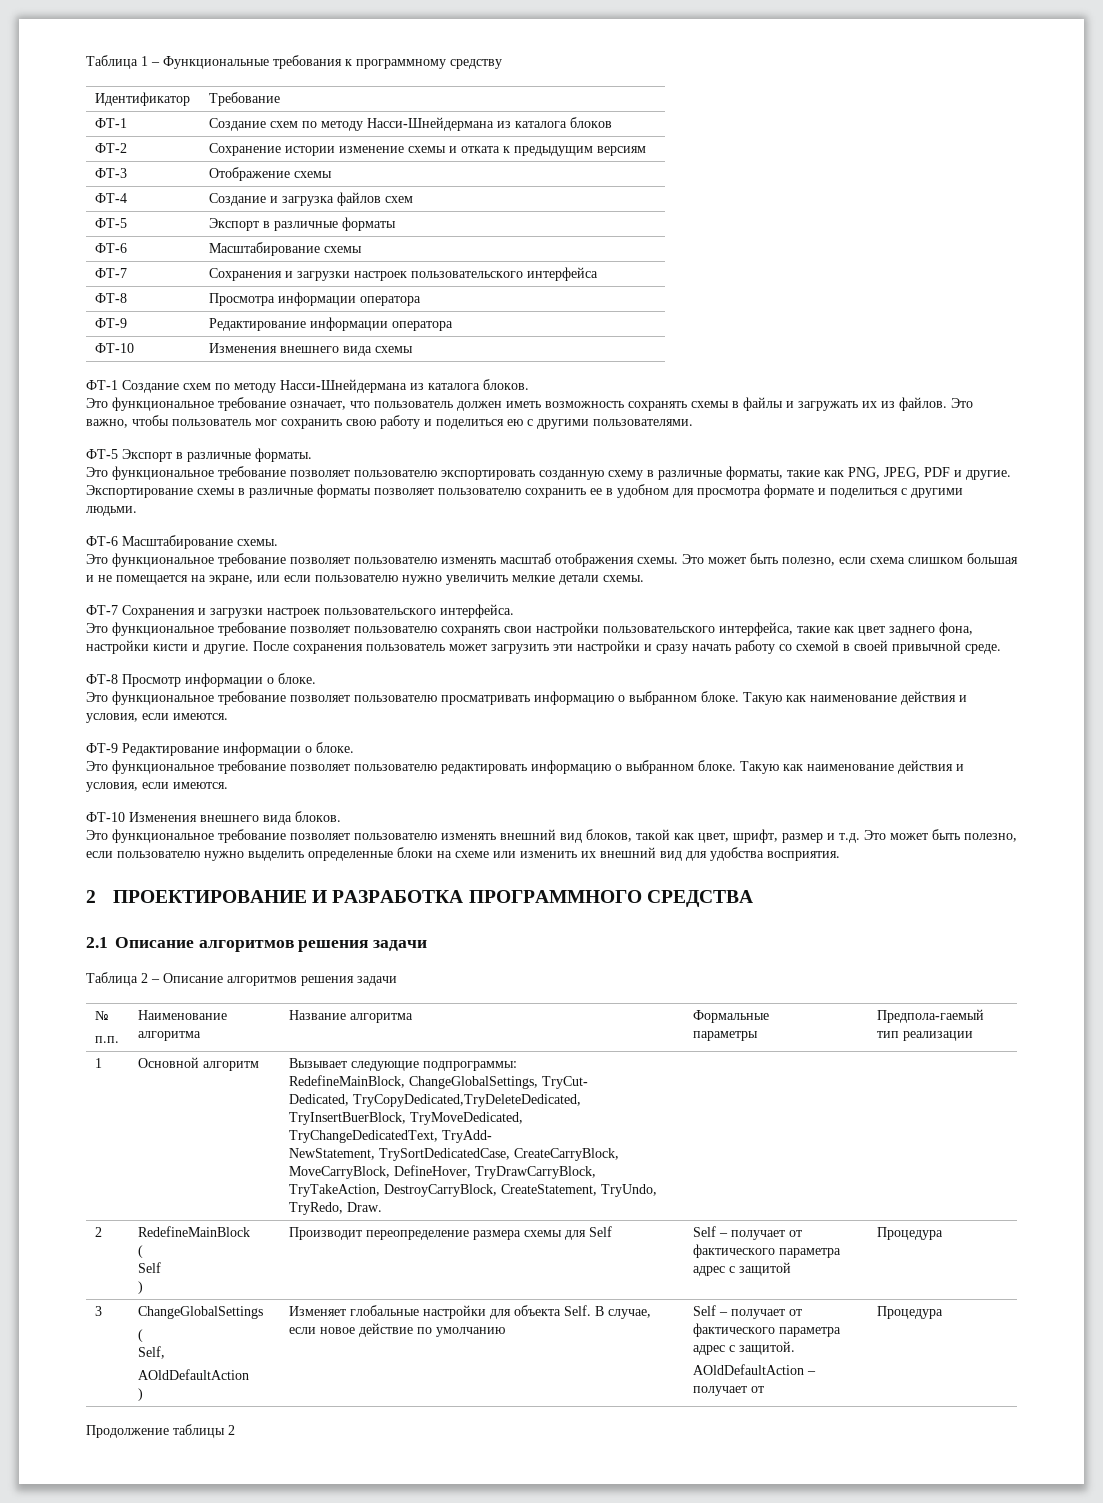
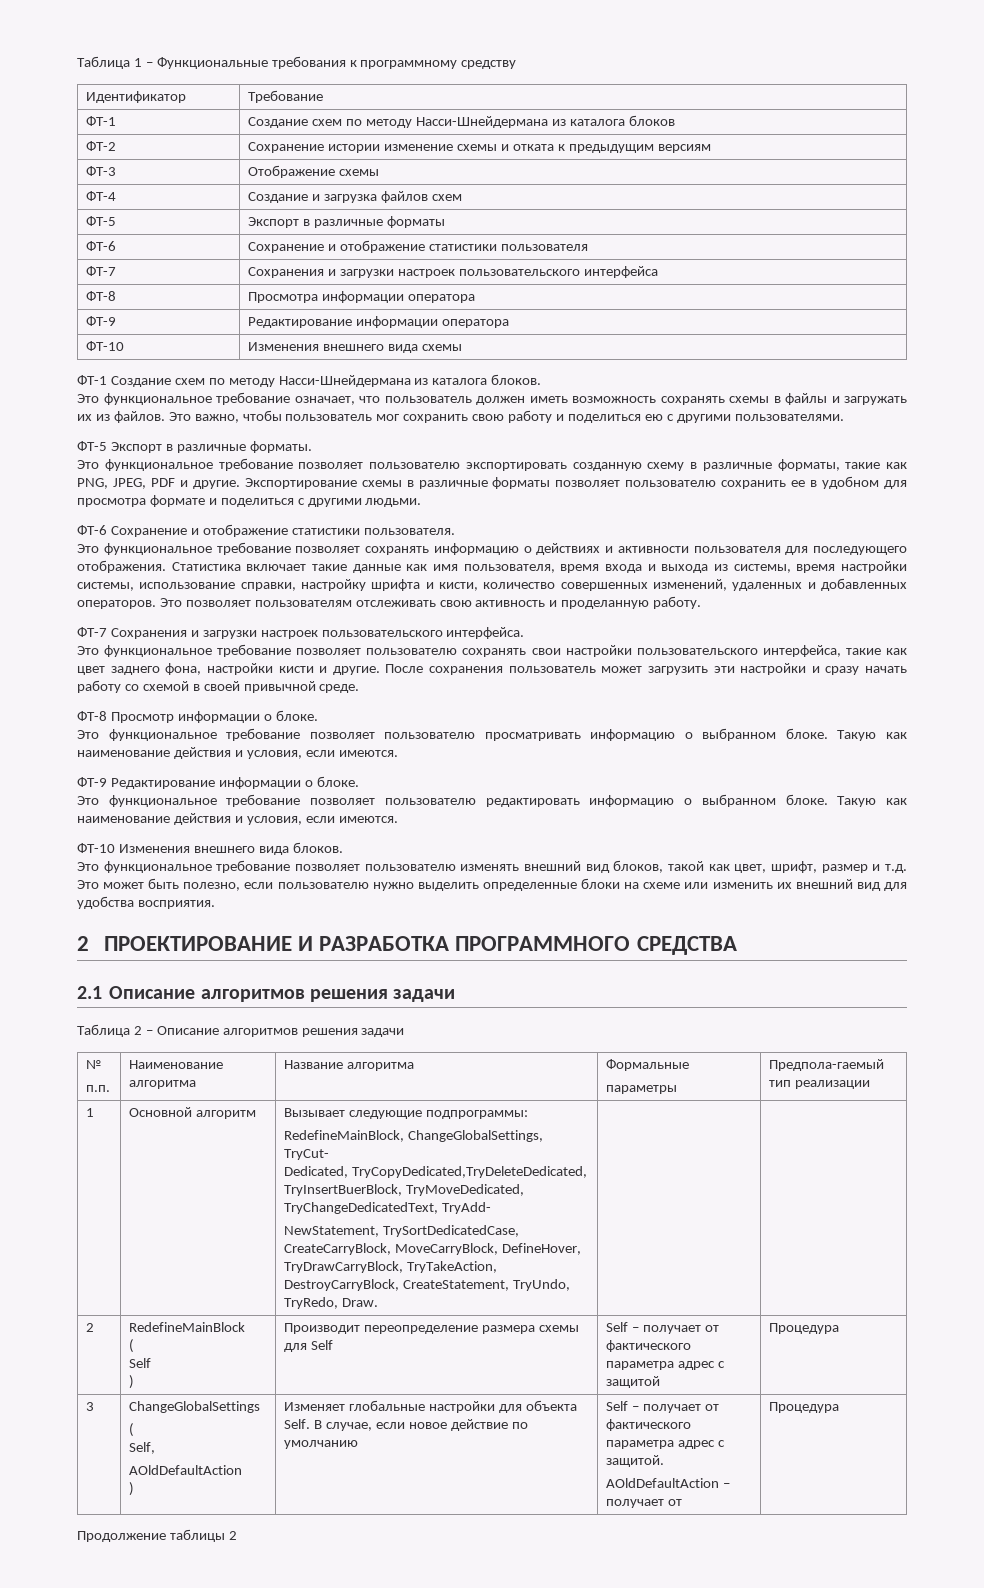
- ФТ-6 | Масштабирование схемы
+ ФТ-6 | Сохранение и отображение статистики пользователя
- ФТ-6 Масштабирование схемы.
- Это функциональное требование позволяет пользователю изменять масштаб отображения схемы. Это может быть полезно, если схема слишком большая и не помещается на экране, или если пользователю нужно увеличить мелкие детали схемы.
+ ФТ-6 Сохранение и отображение статистики пользователя.
+ Это функциональное требование позволяет сохранять информацию о действиях и активности пользователя для последующего отображения. Статистика включает такие данные как имя пользователя, время входа и выхода из системы, время настройки системы, использование справки, настройку шрифта и кисти, количество совершенных изменений, удаленных и добавленных операторов. Это позволяет пользователям отслеживать свою активность и проделанную работу.

